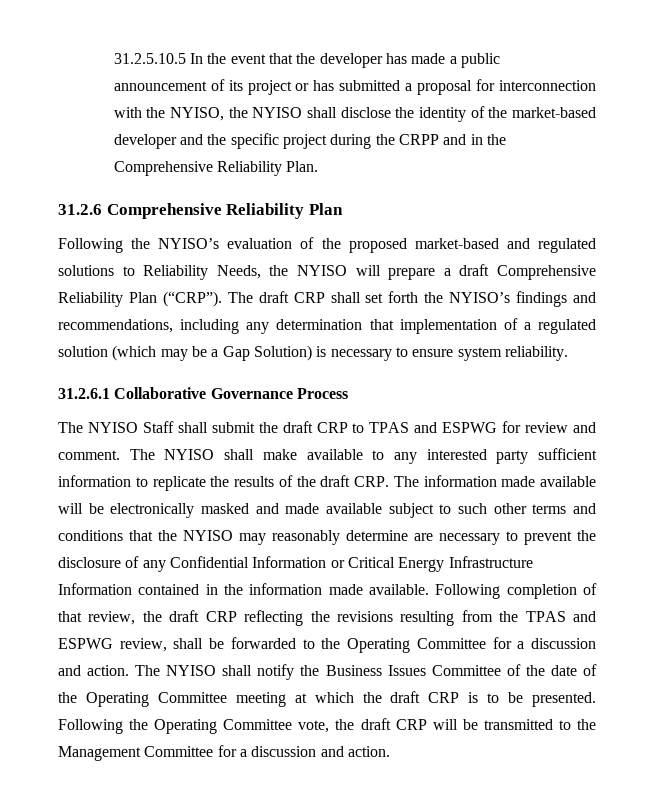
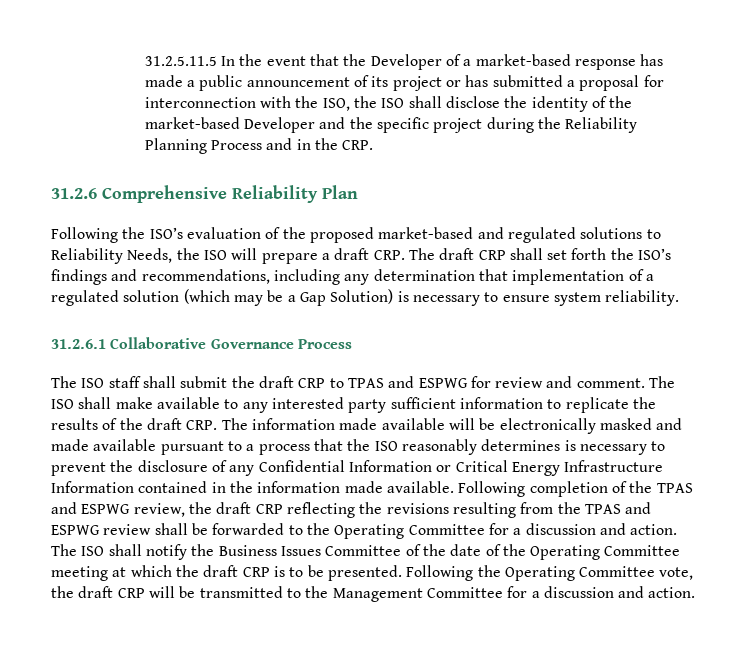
- 31.2.5.10.5 In the event that the developer has made a public announcement of its project or has submitted a proposal for interconnection with the NYISO, the NYISO shall disclose the identity of the market-based developer and the specific project during the CRPP and in the Comprehensive Reliability Plan.
+ 31.2.5.11.5 In the event that the Developer of a market-based response has made a public announcement of its project or has submitted a proposal for interconnection with the ISO, the ISO shall disclose the identity of the market-based Developer and the specific project during the Reliability Planning Process and in the CRP.
- Following the NYISO’s evaluation of the proposed market-based and regulated solutions to Reliability Needs, the NYISO will prepare a draft Comprehensive Reliability Plan (“CRP”). The draft CRP shall set forth the NYISO’s findings and recommendations, including any determination that implementation of a regulated solution (which may be a Gap Solution) is necessary to ensure system reliability.
+ Following the ISO’s evaluation of the proposed market-based and regulated solutions to Reliability Needs, the ISO will prepare a draft CRP. The draft CRP shall set forth the ISO’s findings and recommendations, including any determination that implementation of a regulated solution (which may be a Gap Solution) is necessary to ensure system reliability.
- The NYISO Staff shall submit the draft CRP to TPAS and ESPWG for review and comment.
+ The ISO staff shall submit the draft CRP to TPAS and ESPWG for review and comment.
- The NYISO shall make available to any interested party sufficient information to replicate the results of the draft CRP. The information made available will be electronically masked and made available subject to such other terms and conditions that the NYISO may reasonably determine are necessary to prevent the disclosure of any Confidential Information or Critical Energy Infrastructure Information contained in the information made available.
+ The ISO shall make available to any interested party sufficient information to replicate the results of the draft CRP. The information made available will be electronically masked and made available pursuant to a process that the ISO reasonably determines is necessary to prevent the disclosure of any Confidential Information or Critical Energy Infrastructure Information contained in the information made available.
- Following completion of that review, the draft CRP reflecting the revisions resulting from the TPAS and ESPWG review, shall be forwarded to the Operating Committee for a discussion and action.
+ Following completion of the TPAS and ESPWG review, the draft CRP reflecting the revisions resulting from the TPAS and ESPWG review shall be forwarded to the Operating Committee for a discussion and action.
- The NYISO shall notify the Business Issues Committee of the date of the Operating Committee meeting at which the draft CRP is to be presented.
+ The ISO shall notify the Business Issues Committee of the date of the Operating Committee meeting at which the draft CRP is to be presented.

